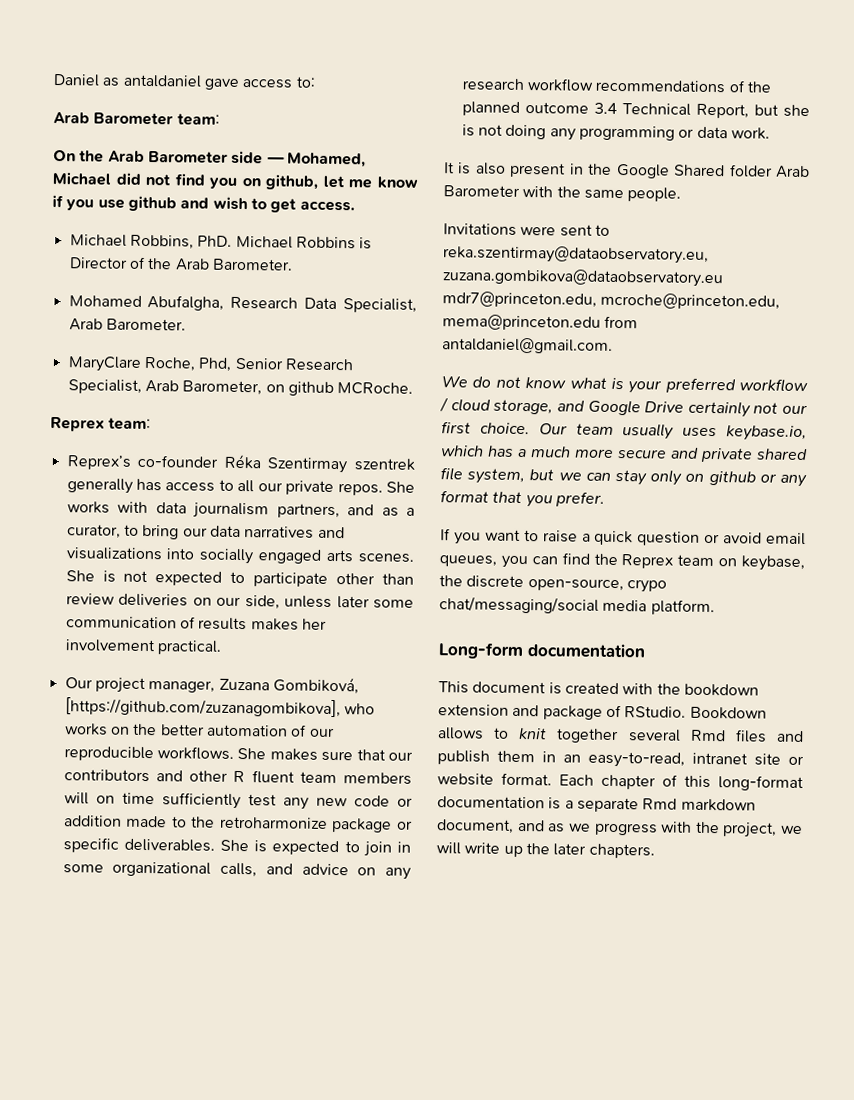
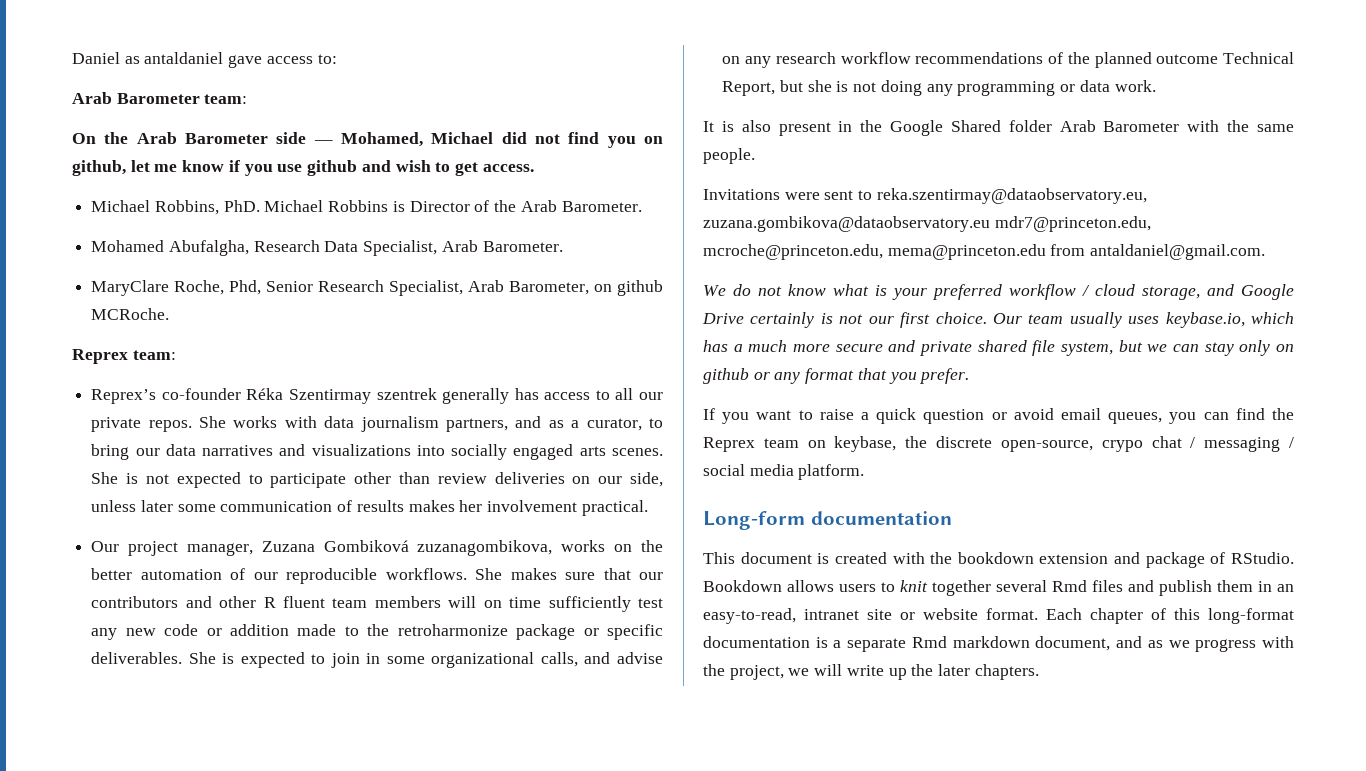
- Our project manager, Zuzana Gombiková, [https://github.com/zuzanagombikova], who works on the better automation of our reproducible workflows.
+ Our project manager, Zuzana Gombiková zuzanagombikova, works on the better automation of our reproducible workflows.
- She is expected to join in some organizational calls, and advice on any research workflow recommendations of the planned outcome 3.4 Technical Report, but she is not doing any programming or data work.
+ She is expected to join in some organizational calls, and advise on any research workflow recommendations of the planned outcome Technical Report, but she is not doing any programming or data work.
- We do not know what is your preferred workflow / cloud storage, and Google Drive certainly not our first choice.
+ We do not know what is your preferred workflow / cloud storage, and Google Drive certainly is not our first choice.
- If you want to raise a quick question or avoid email queues, you can find the Reprex team on keybase, the discrete open-source, crypo chat/messaging/social media platform.
+ If you want to raise a quick question or avoid email queues, you can find the Reprex team on keybase, the discrete open-source, crypo chat / messaging / social media platform.
- Bookdown allows to knit together several Rmd files and publish them in an easy-to-read, intranet site or website format.
+ Bookdown allows users to knit together several Rmd files and publish them in an easy-to-read, intranet site or website format.

